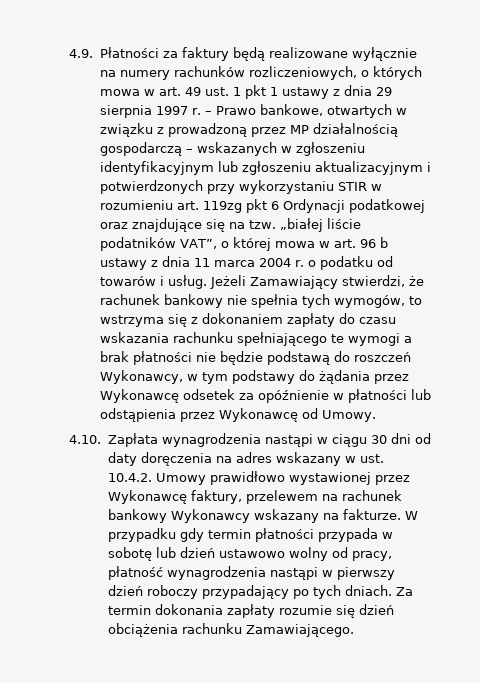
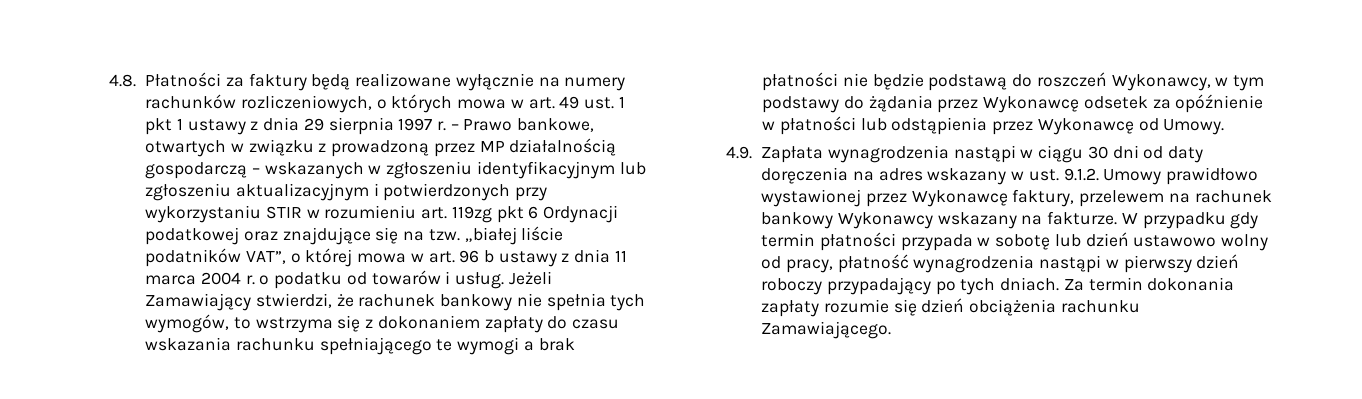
- 4.9. Płatności za faktury będą realizowane wyłącznie na numery rachunków rozliczeniowych, o których mowa w art. 49 ust. 1 pkt 1 ustawy z dnia 29 sierpnia 1997 r.
+ 4.8. Płatności za faktury będą realizowane wyłącznie na numery rachunków rozliczeniowych, o których mowa w art. 49 ust. 1 pkt 1 ustawy z dnia 29 sierpnia 1997 r.
- 4.10. Zapłata wynagrodzenia nastąpi w ciągu 30 dni od daty doręczenia na adres wskazany w ust. 10.4.2. Umowy prawidłowo wystawionej przez Wykonawcę faktury, przelewem na rachunek bankowy Wykonawcy wskazany na fakturze.
+ 4.9. Zapłata wynagrodzenia nastąpi w ciągu 30 dni od daty doręczenia na adres wskazany w ust. 9.1.2. Umowy prawidłowo wystawionej przez Wykonawcę faktury, przelewem na rachunek bankowy Wykonawcy wskazany na fakturze.

